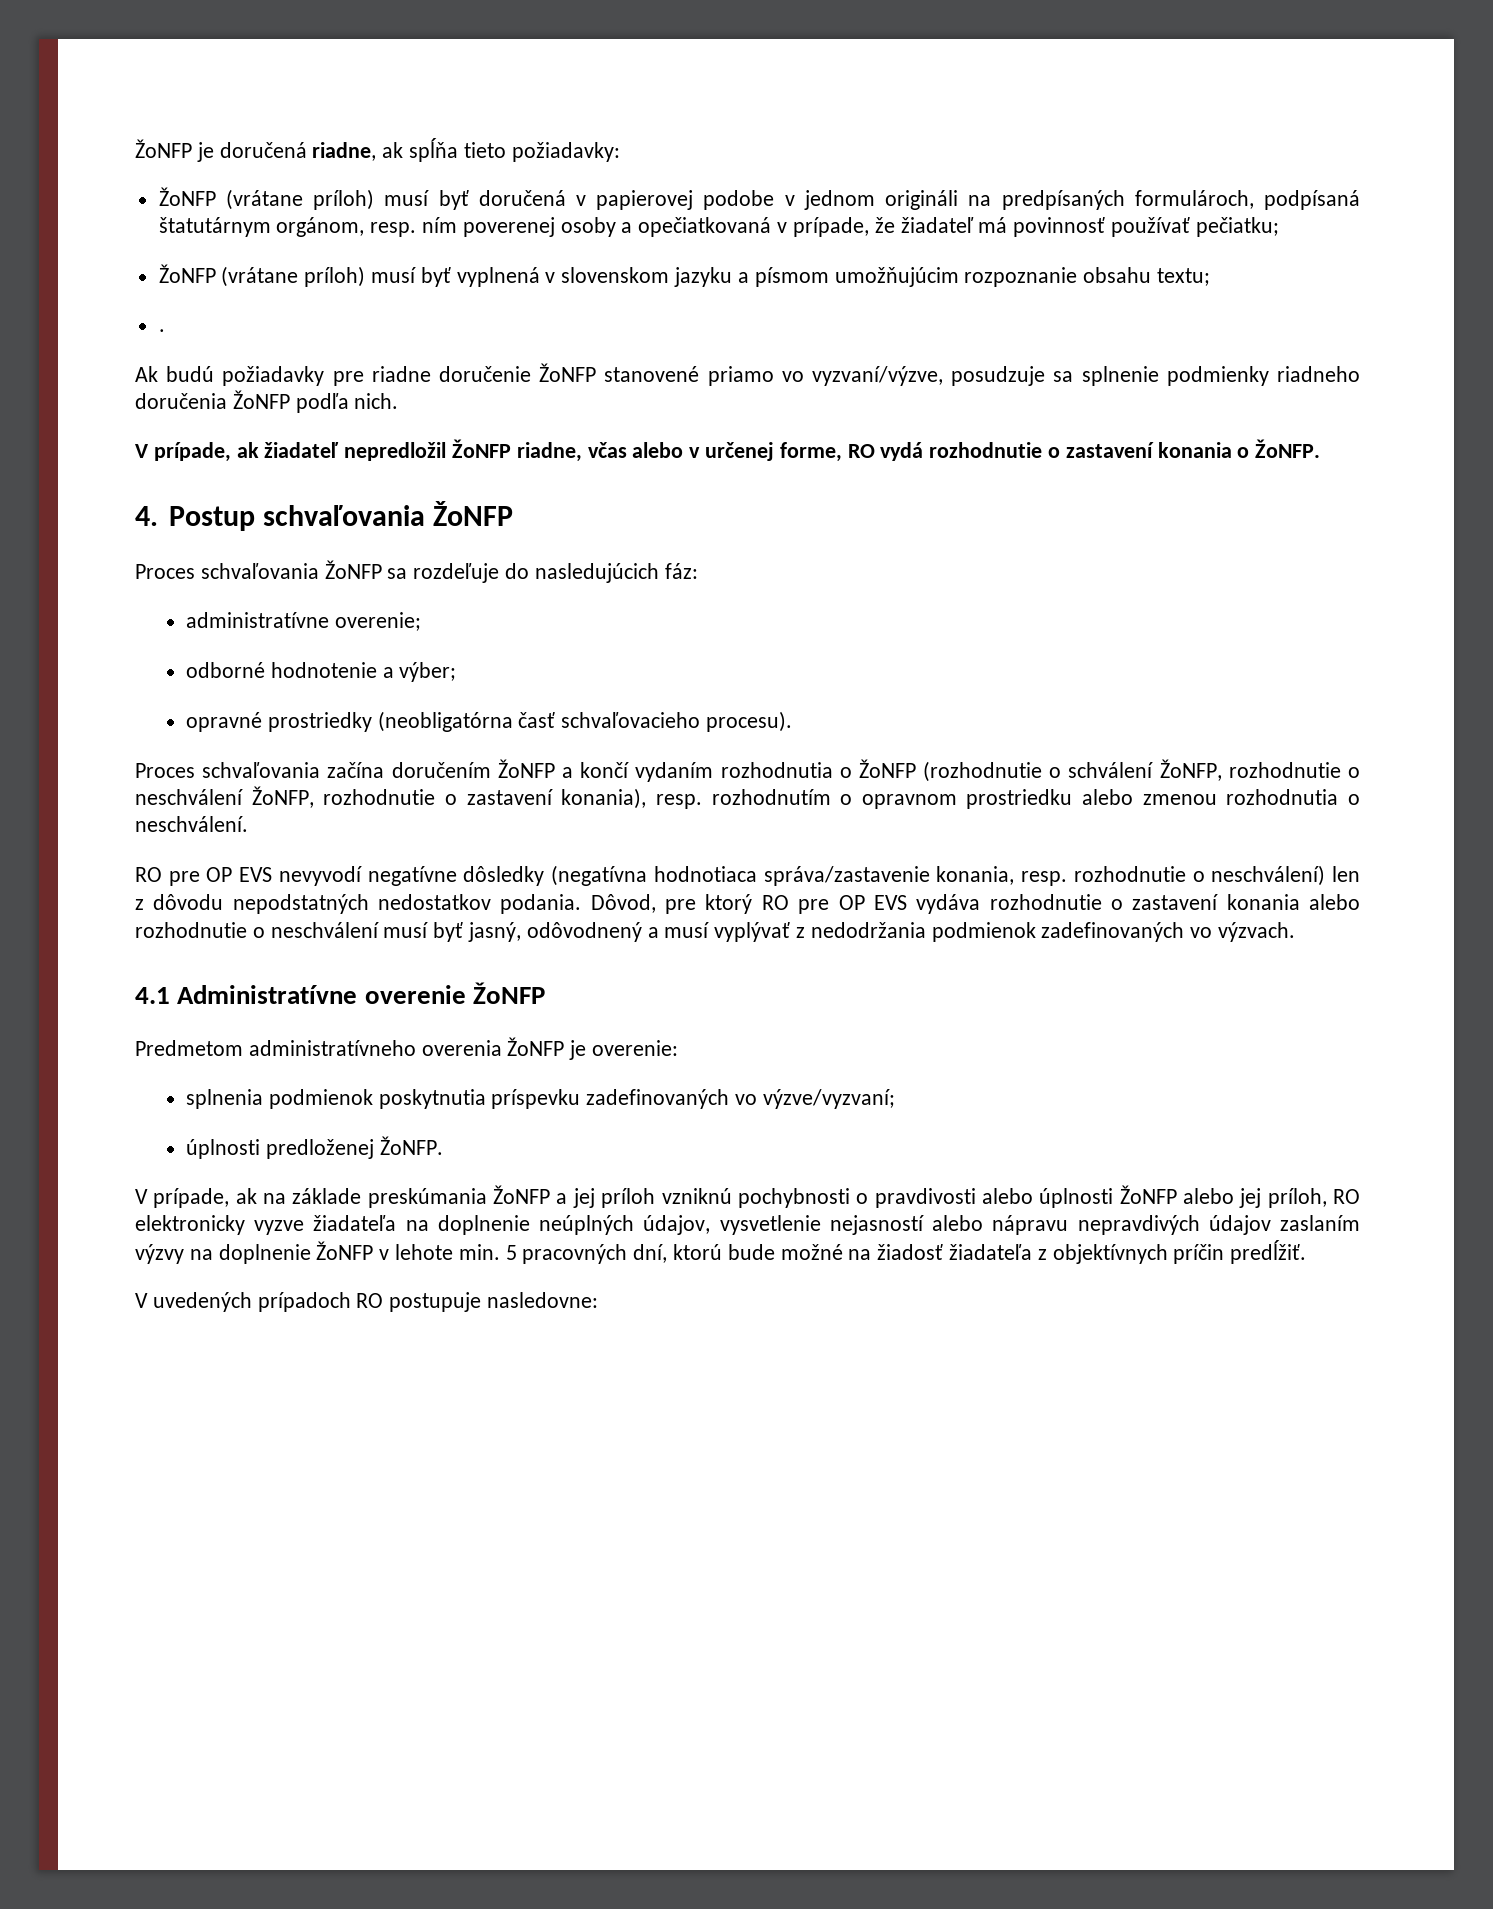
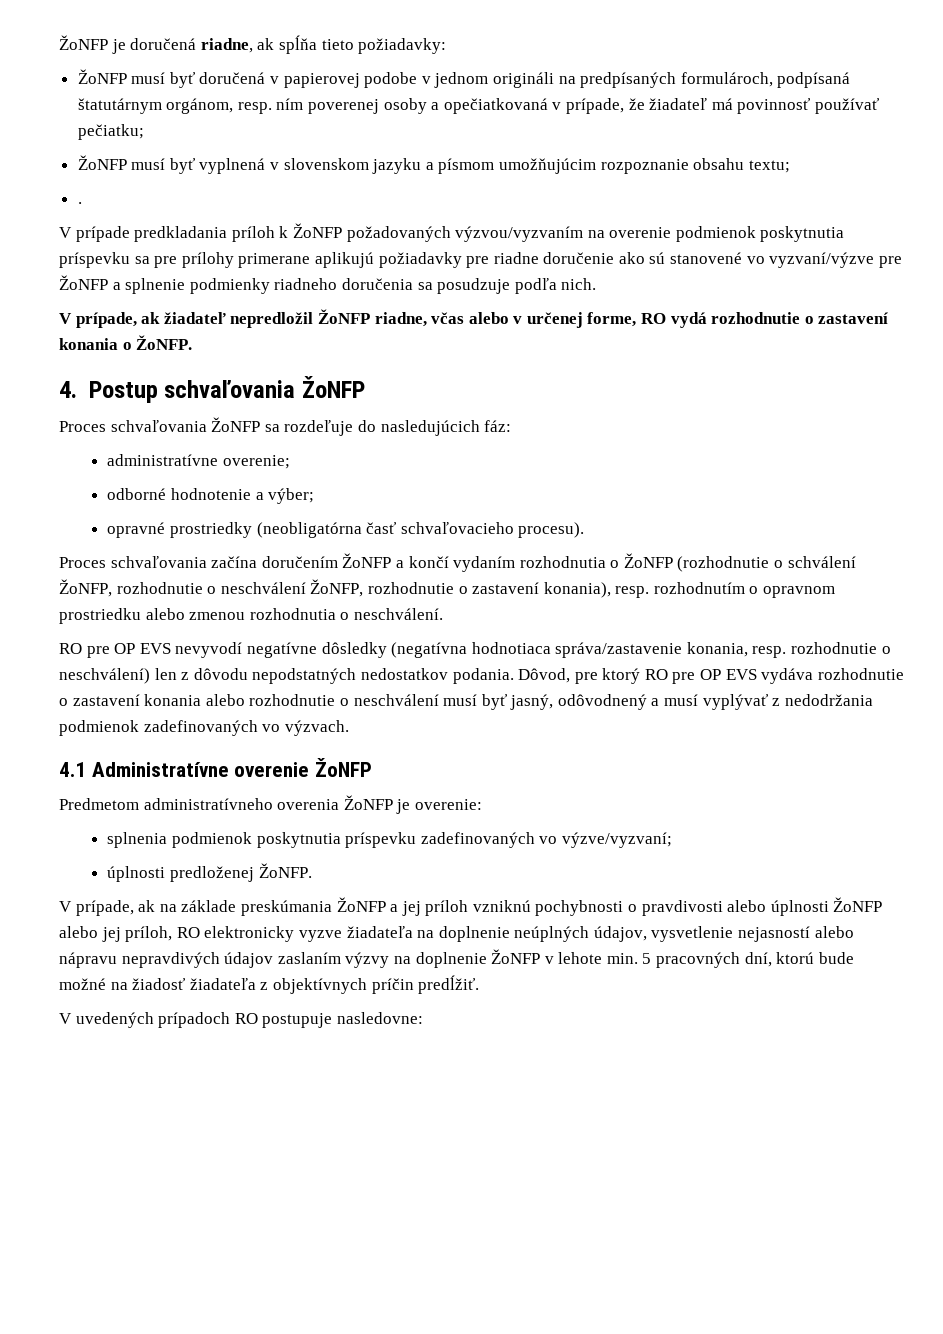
- ŽoNFP (vrátane príloh) musí byť doručená v papierovej podobe v jednom origináli na predpísaných formulároch, podpísaná štatutárnym orgánom, resp. ním poverenej osoby a opečiatkovaná v prípade, že žiadateľ má povinnosť používať pečiatku;
+ ŽoNFP musí byť doručená v papierovej podobe v jednom origináli na predpísaných formulároch, podpísaná štatutárnym orgánom, resp. ním poverenej osoby a opečiatkovaná v prípade, že žiadateľ má povinnosť používať pečiatku;
- ŽoNFP (vrátane príloh) musí byť vyplnená v slovenskom jazyku a písmom umožňujúcim rozpoznanie obsahu textu;
+ ŽoNFP musí byť vyplnená v slovenskom jazyku a písmom umožňujúcim rozpoznanie obsahu textu;
- Ak budú požiadavky pre riadne doručenie ŽoNFP stanovené priamo vo vyzvaní/výzve, posudzuje sa splnenie podmienky riadneho doručenia ŽoNFP podľa nich.
+ V prípade predkladania príloh k ŽoNFP požadovaných výzvou/vyzvaním na overenie podmienok poskytnutia príspevku sa pre prílohy primerane aplikujú požiadavky pre riadne doručenie ako sú stanovené vo vyzvaní/výzve pre ŽoNFP a splnenie podmienky riadneho doručenia sa posudzuje podľa nich.

